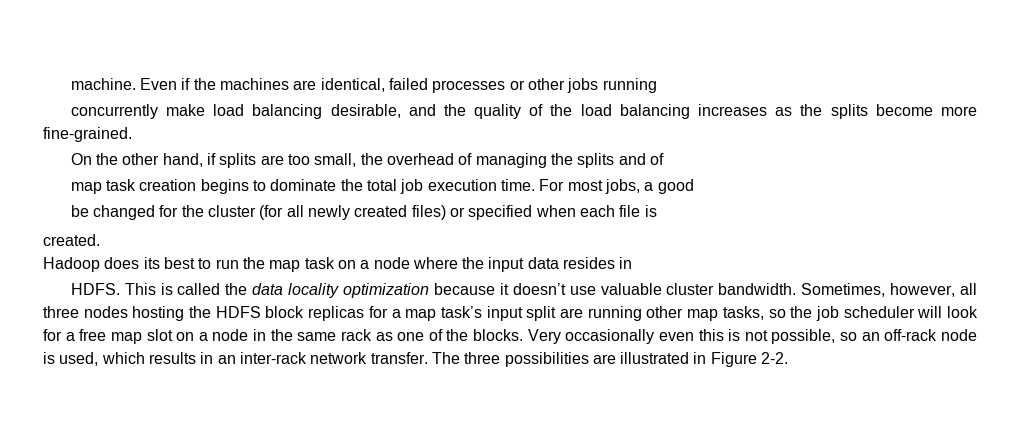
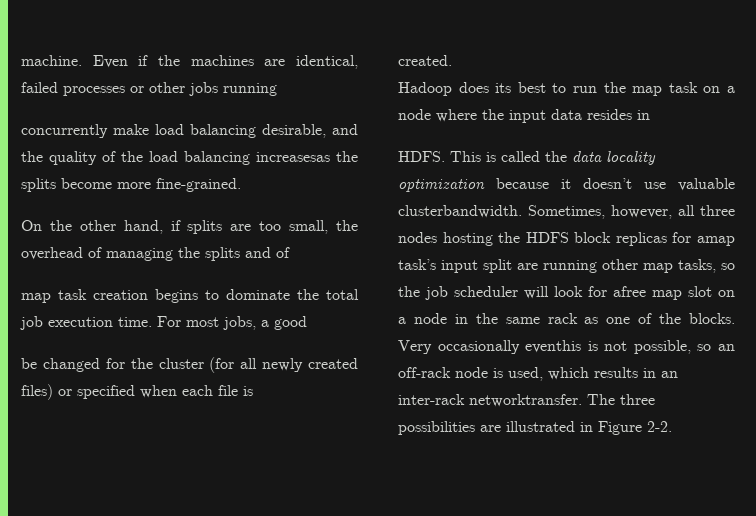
- concurrently make load balancing desirable, and the quality of the load balancing increases as the splits become more fine-grained.
+ concurrently make load balancing desirable, and the quality of the load balancing increasesas the splits become more fine-grained.
- This is called the data locality optimization because it doesn’t use valuable cluster bandwidth.
+ This is called the data locality optimization because it doesn’t use valuable clusterbandwidth.
- Sometimes, however, all three nodes hosting the HDFS block replicas for a map task’s input split are running other map tasks, so the job scheduler will look for a free map slot on a node in the same rack as one of the blocks.
+ Sometimes, however, all three nodes hosting the HDFS block replicas for amap task’s input split are running other map tasks, so the job scheduler will look for afree map slot on a node in the same rack as one of the blocks.
- Very occasionally even this is not possible, so an off-rack node is used, which results in an inter-rack network transfer.
+ Very occasionally eventhis is not possible, so an off-rack node is used, which results in an inter-rack networktransfer.

